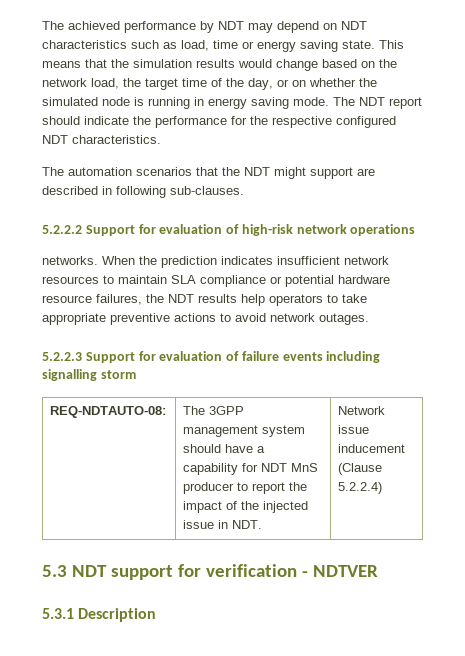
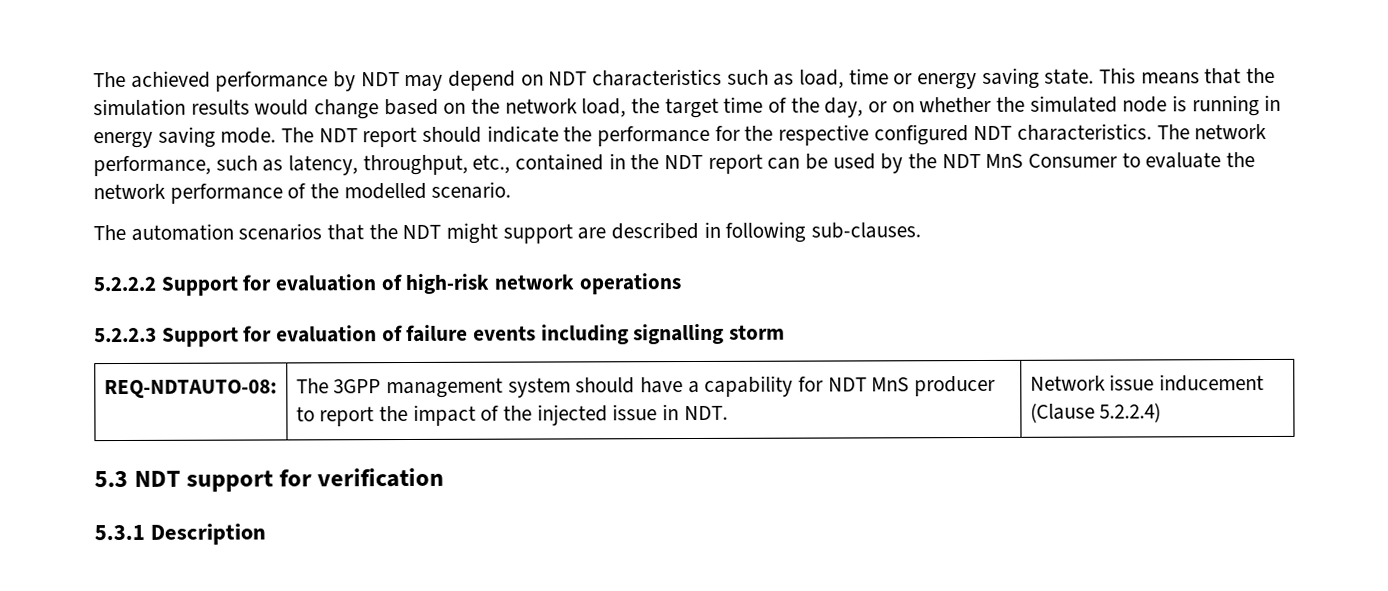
+ The network performance, such as latency, throughput, etc., contained in the NDT report can be used by the NDT MnS Consumer to evaluate the network performance of the modelled scenario.
- networks. When the prediction indicates insufficient network resources to maintain SLA compliance or potential hardware resource failures, the NDT results help operators to take appropriate preventive actions to avoid network outages.
- 5.3 NDT support for verification - NDTVER
+ 5.3 NDT support for verification

